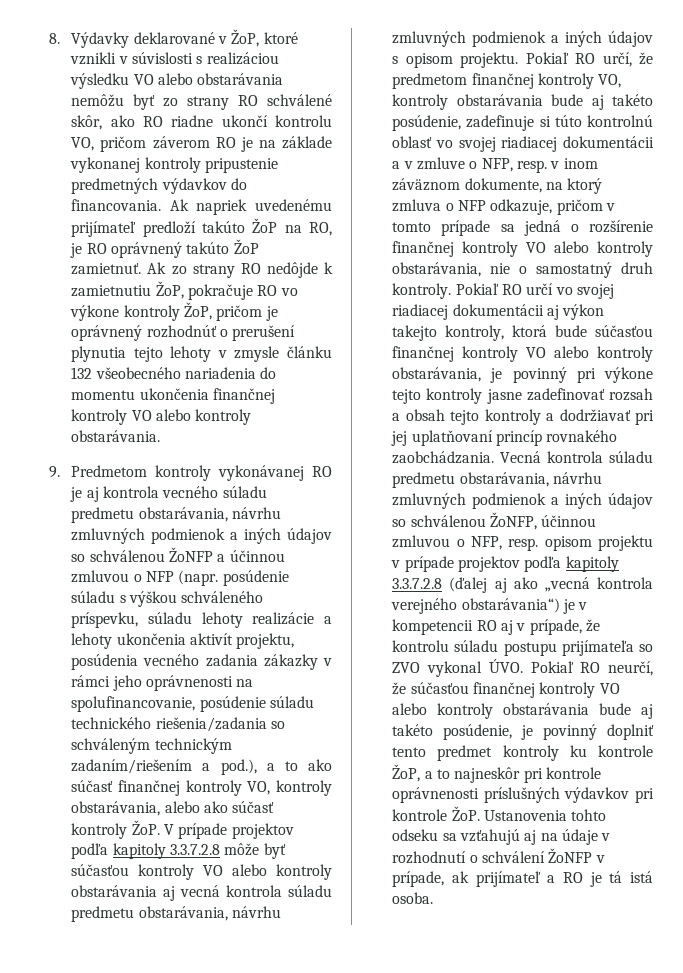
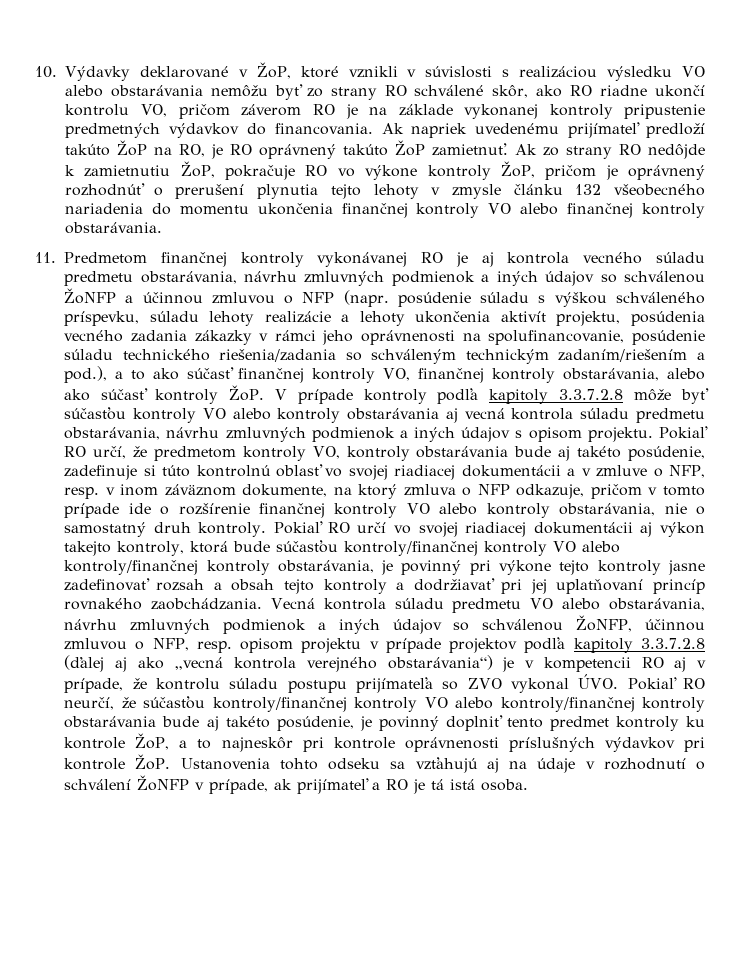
- 8. Výdavky deklarované v ŽoP, ktoré vznikli v súvislosti s realizáciou výsledku VO alebo obstarávania nemôžu byť zo strany RO schválené skôr, ako RO riadne ukončí kontrolu VO, pričom záverom RO je na základe vykonanej kontroly pripustenie predmetných výdavkov do financovania.
+ 10. Výdavky deklarované v ŽoP, ktoré vznikli v súvislosti s realizáciou výsledku VO alebo obstarávania nemôžu byť zo strany RO schválené skôr, ako RO riadne ukončí kontrolu VO, pričom záverom RO je na základe vykonanej kontroly pripustenie predmetných výdavkov do financovania.
- Ak zo strany RO nedôjde k zamietnutiu ŽoP, pokračuje RO vo výkone kontroly ŽoP, pričom je oprávnený rozhodnúť o prerušení plynutia tejto lehoty v zmysle článku 132 všeobecného nariadenia do momentu ukončenia finančnej kontroly VO alebo kontroly obstarávania.
+ Ak zo strany RO nedôjde k zamietnutiu ŽoP, pokračuje RO vo výkone kontroly ŽoP, pričom je oprávnený rozhodnúť o prerušení plynutia tejto lehoty v zmysle článku 132 všeobecného nariadenia do momentu ukončenia finančnej kontroly VO alebo finančnej kontroly obstarávania.
- 9. Predmetom kontroly vykonávanej RO je aj kontrola vecného súladu predmetu obstarávania, návrhu zmluvných podmienok a iných údajov so schválenou ŽoNFP a účinnou zmluvou o NFP (napr. posúdenie súladu s výškou schváleného príspevku, súladu lehoty realizácie a lehoty ukončenia aktivít projektu, posúdenia vecného zadania zákazky v rámci jeho oprávnenosti na spolufinancovanie, posúdenie súladu technického riešenia/zadania so schváleným technickým zadaním/riešením a pod.), a to ako súčasť finančnej kontroly VO, kontroly obstarávania, alebo ako súčasť kontroly ŽoP. V prípade projektov podľa kapitoly 3.3.7.2.8 môže byť súčasťou kontroly VO alebo kontroly obstarávania aj vecná kontrola súladu predmetu obstarávania, návrhu zmluvných podmienok a iných údajov s opisom projektu.
+ 11. Predmetom finančnej kontroly vykonávanej RO je aj kontrola vecného súladu predmetu obstarávania, návrhu zmluvných podmienok a iných údajov so schválenou ŽoNFP a účinnou zmluvou o NFP (napr. posúdenie súladu s výškou schváleného príspevku, súladu lehoty realizácie a lehoty ukončenia aktivít projektu, posúdenia vecného zadania zákazky v rámci jeho oprávnenosti na spolufinancovanie, posúdenie súladu technického riešenia/zadania so schváleným technickým zadaním/riešením a pod.), a to ako súčasť finančnej kontroly VO, finančnej kontroly obstarávania, alebo ako súčasť kontroly ŽoP. V prípade kontroly podľa kapitoly 3.3.7.2.8 môže byť súčasťou kontroly VO alebo kontroly obstarávania aj vecná kontrola súladu predmetu obstarávania, návrhu zmluvných podmienok a iných údajov s opisom projektu.
- Pokiaľ RO určí, že predmetom finančnej kontroly VO, kontroly obstarávania bude aj takéto posúdenie, zadefinuje si túto kontrolnú oblasť vo svojej riadiacej dokumentácii a v zmluve o NFP, resp. v inom záväznom dokumente, na ktorý zmluva o NFP odkazuje, pričom v tomto prípade sa jedná o rozšírenie finančnej kontroly VO alebo kontroly obstarávania, nie o samostatný druh kontroly.
+ Pokiaľ RO určí, že predmetom kontroly VO, kontroly obstarávania bude aj takéto posúdenie, zadefinuje si túto kontrolnú oblasť vo svojej riadiacej dokumentácii a v zmluve o NFP, resp. v inom záväznom dokumente, na ktorý zmluva o NFP odkazuje, pričom v tomto prípade ide o rozšírenie finančnej kontroly VO alebo kontroly obstarávania, nie o samostatný druh kontroly.
- Pokiaľ RO určí vo svojej riadiacej dokumentácii aj výkon takejto kontroly, ktorá bude súčasťou finančnej kontroly VO alebo kontroly obstarávania, je povinný pri výkone tejto kontroly jasne zadefinovať rozsah a obsah tejto kontroly a dodržiavať pri jej uplatňovaní princíp rovnakého zaobchádzania.
+ Pokiaľ RO určí vo svojej riadiacej dokumentácii aj výkon takejto kontroly, ktorá bude súčasťou kontroly/finančnej kontroly VO alebo kontroly/finančnej kontroly obstarávania, je povinný pri výkone tejto kontroly jasne zadefinovať rozsah a obsah tejto kontroly a dodržiavať pri jej uplatňovaní princíp rovnakého zaobchádzania.
- Vecná kontrola súladu predmetu obstarávania, návrhu zmluvných podmienok a iných údajov so schválenou ŽoNFP, účinnou zmluvou o NFP, resp. opisom projektu v prípade projektov podľa kapitoly 3.3.7.2.8 (ďalej aj ako „vecná kontrola verejného obstarávania“) je v kompetencii RO aj v prípade, že kontrolu súladu postupu prijímateľa so ZVO vykonal ÚVO. Pokiaľ RO neurčí, že súčasťou finančnej kontroly VO alebo kontroly obstarávania bude aj takéto posúdenie, je povinný doplniť tento predmet kontroly ku kontrole ŽoP, a to najneskôr pri kontrole oprávnenosti príslušných výdavkov pri kontrole ŽoP. Ustanovenia tohto odseku sa vzťahujú aj na údaje v rozhodnutí o schválení ŽoNFP v prípade, ak prijímateľ a RO je tá istá osoba.
+ Vecná kontrola súladu predmetu VO alebo obstarávania, návrhu zmluvných podmienok a iných údajov so schválenou ŽoNFP, účinnou zmluvou o NFP, resp. opisom projektu v prípade projektov podľa kapitoly 3.3.7.2.8 (ďalej aj ako „vecná kontrola verejného obstarávania“) je v kompetencii RO aj v prípade, že kontrolu súladu postupu prijímateľa so ZVO vykonal ÚVO. Pokiaľ RO neurčí, že súčasťou kontroly/finančnej kontroly VO alebo kontroly/finančnej kontroly obstarávania bude aj takéto posúdenie, je povinný doplniť tento predmet kontroly ku kontrole ŽoP, a to najneskôr pri kontrole oprávnenosti príslušných výdavkov pri kontrole ŽoP. Ustanovenia tohto odseku sa vzťahujú aj na údaje v rozhodnutí o schválení ŽoNFP v prípade, ak prijímateľ a RO je tá istá osoba.

